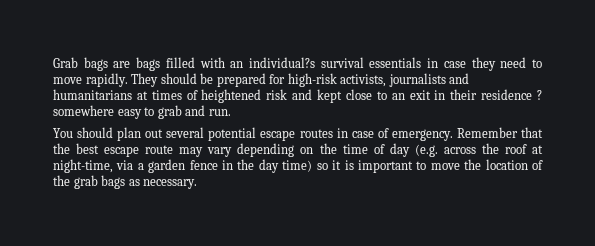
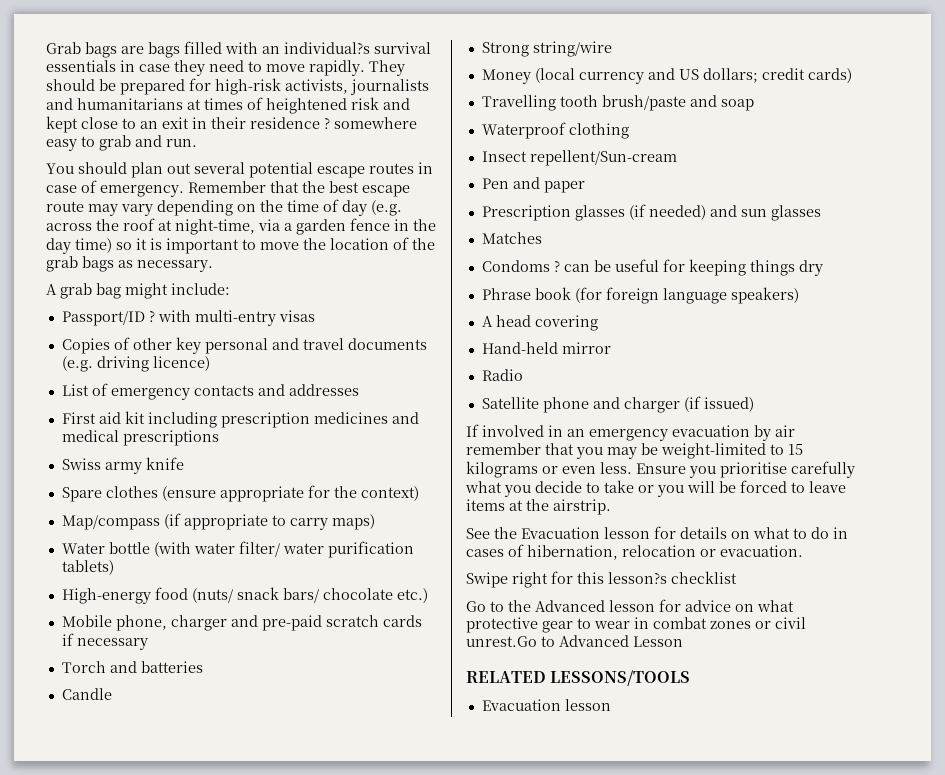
+ A grab bag might include:
+ Passport/ID ? with multi-entry visas
+ Copies of other key personal and travel documents (e.g. driving licence)
+ List of emergency contacts and addresses
+ First aid kit including prescription medicines and medical prescriptions
+ Swiss army knife
+ Spare clothes (ensure appropriate for the context)
+ Map/compass (if appropriate to carry maps)
+ Water bottle (with water filter/ water purification tablets)
+ High-energy food (nuts/ snack bars/ chocolate etc.)
+ Mobile phone, charger and pre-paid scratch cards if necessary
+ Torch and batteries
+ Candle
+ Strong string/wire
+ Money (local currency and US dollars; credit cards)
+ Travelling tooth brush/paste and soap
+ Waterproof clothing
+ Insect repellent/Sun-cream
+ Pen and paper
+ Prescription glasses (if needed) and sun glasses
+ Matches
+ Condoms ? can be useful for keeping things dry
+ Phrase book (for foreign language speakers)
+ A head covering
+ Hand-held mirror
+ Radio
+ Satellite phone and charger (if issued)
+ If involved in an emergency evacuation by air remember that you may be weight-limited to 15 kilograms or even less. Ensure you prioritise carefully what you decide to take or you will be forced to leave items at the airstrip.
+ See the Evacuation lesson for details on what to do in cases of hibernation, relocation or evacuation.
+ Swipe right for this lesson?s checklist
+ Go to the Advanced lesson for advice on what protective gear to wear in combat zones or civil unrest.Go to Advanced Lesson
+ RELATED LESSONS/TOOLS
+ Evacuation lesson

